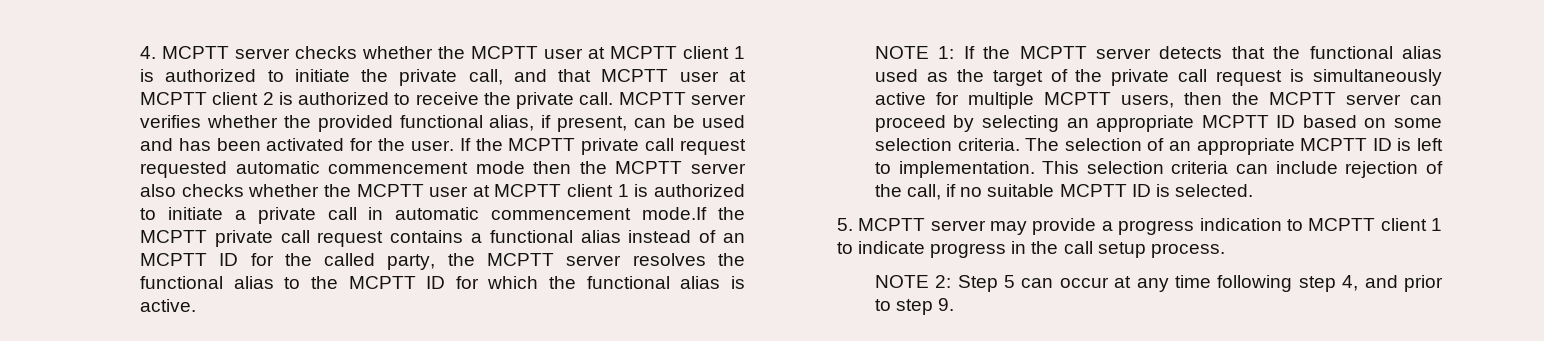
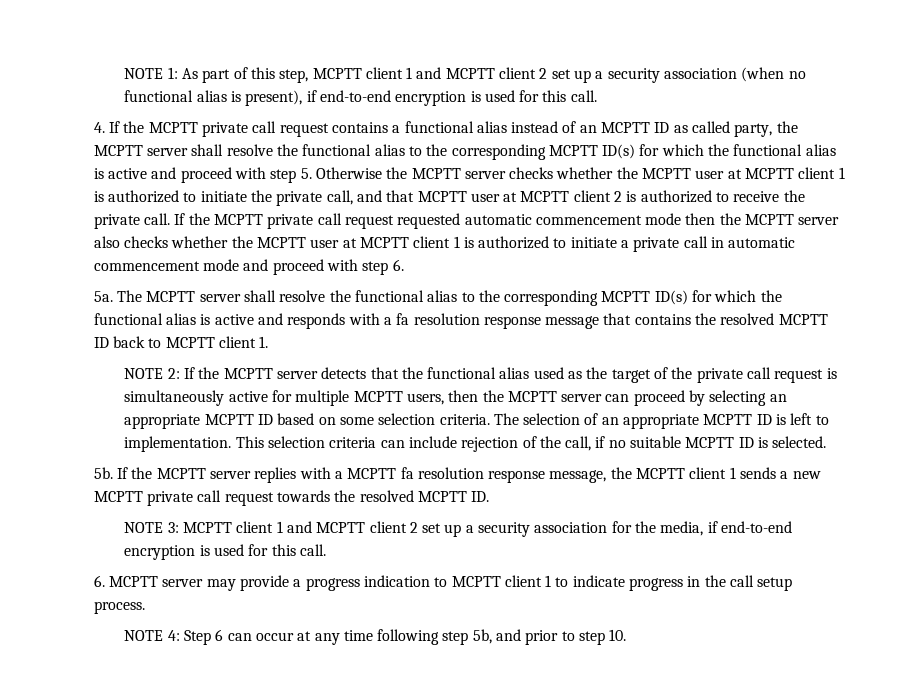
- 4. MCPTT server checks whether the MCPTT user at MCPTT client 1 is authorized to initiate the private call, and that MCPTT user at MCPTT client 2 is authorized to receive the private call.
+ NOTE 1: As part of this step, MCPTT client 1 and MCPTT client 2 set up a security association (when no functional alias is present), if end-to-end encryption is used for this call.
+ 4. If the MCPTT private call request contains a functional alias instead of an MCPTT ID as called party, the MCPTT server shall resolve the functional alias to the corresponding MCPTT ID(s) for which the functional alias is active and proceed with step 5. Otherwise the MCPTT server checks whether the MCPTT user at MCPTT client 1 is authorized to initiate the private call, and that MCPTT user at MCPTT client 2 is authorized to receive the private call.
- MCPTT server verifies whether the provided functional alias, if present, can be used and has been activated for the user.
- If the MCPTT private call request requested automatic commencement mode then the MCPTT server also checks whether the MCPTT user at MCPTT client 1 is authorized to initiate a private call in automatic commencement mode.If the MCPTT private call request contains a functional alias instead of an MCPTT ID for the called party, the MCPTT server resolves the functional alias to the MCPTT ID for which the functional alias is active.
- NOTE 1:
+ If the MCPTT private call request requested automatic commencement mode then the MCPTT server also checks whether the MCPTT user at MCPTT client 1 is authorized to initiate a private call in automatic commencement mode and proceed with step 6.
+ 5a. The MCPTT server shall resolve the functional alias to the corresponding MCPTT ID(s) for which the functional alias is active and responds with a fa resolution response message that contains the resolved MCPTT ID back to MCPTT client 1.
+ NOTE 2:
- 5. MCPTT server may provide a progress indication to MCPTT client 1 to indicate progress in the call setup process.
+ 5b. If the MCPTT server replies with a MCPTT fa resolution response message, the MCPTT client 1 sends a new MCPTT private call request towards the resolved MCPTT ID.
+ NOTE 3: MCPTT client 1 and MCPTT client 2 set up a security association for the media, if end-to-end encryption is used for this call.
+ 6. MCPTT server may provide a progress indication to MCPTT client 1 to indicate progress in the call setup process.
- NOTE 2: Step 5 can occur at any time following step 4, and prior to step 9.
+ NOTE 4: Step 6 can occur at any time following step 5b, and prior to step 10.

